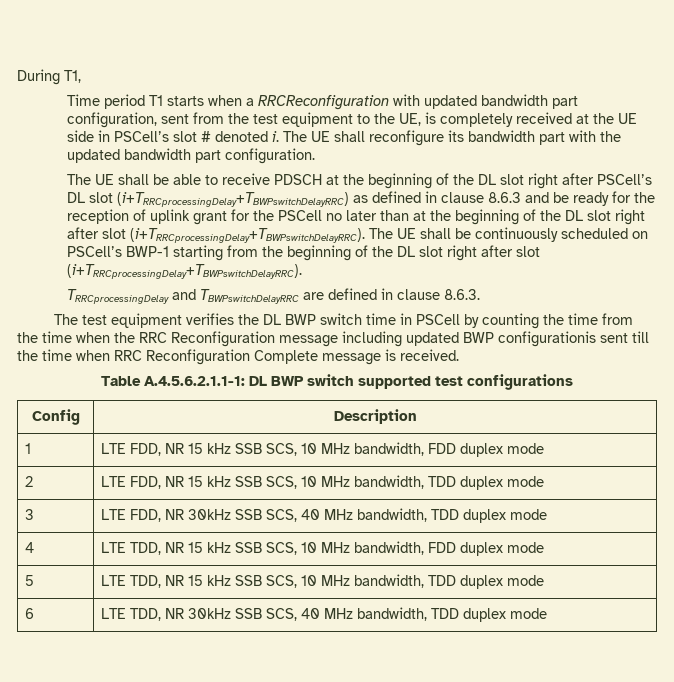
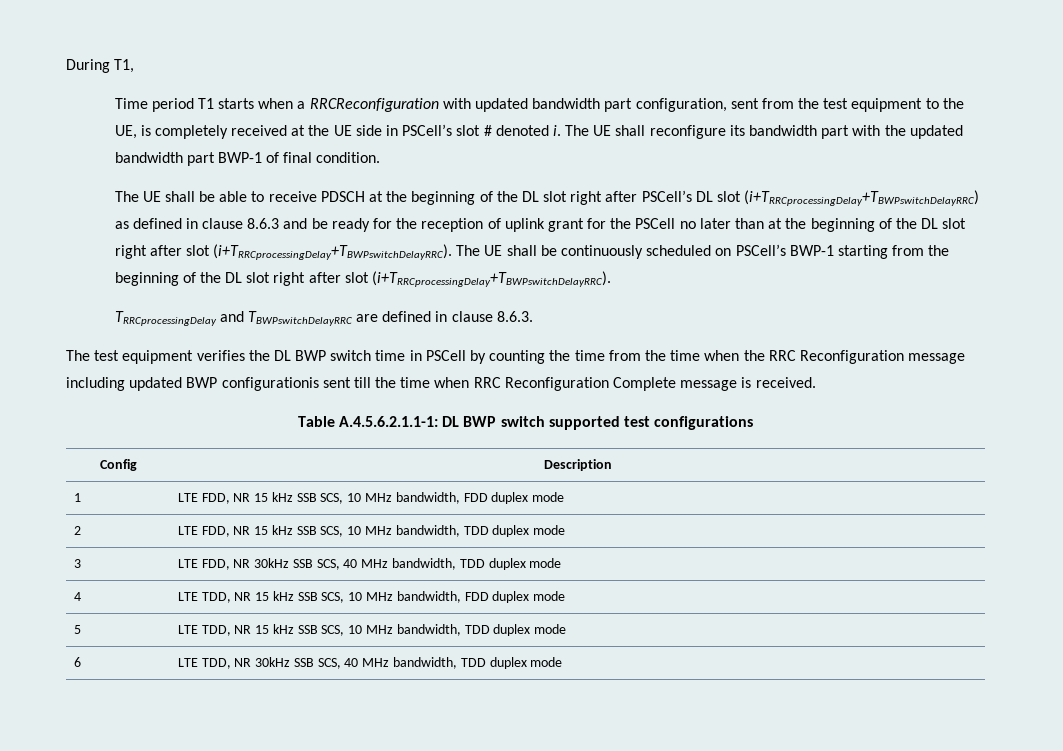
- The UE shall reconfigure its bandwidth part with the updated bandwidth part configuration.
+ The UE shall reconfigure its bandwidth part with the updated bandwidth part BWP-1 of final condition.

